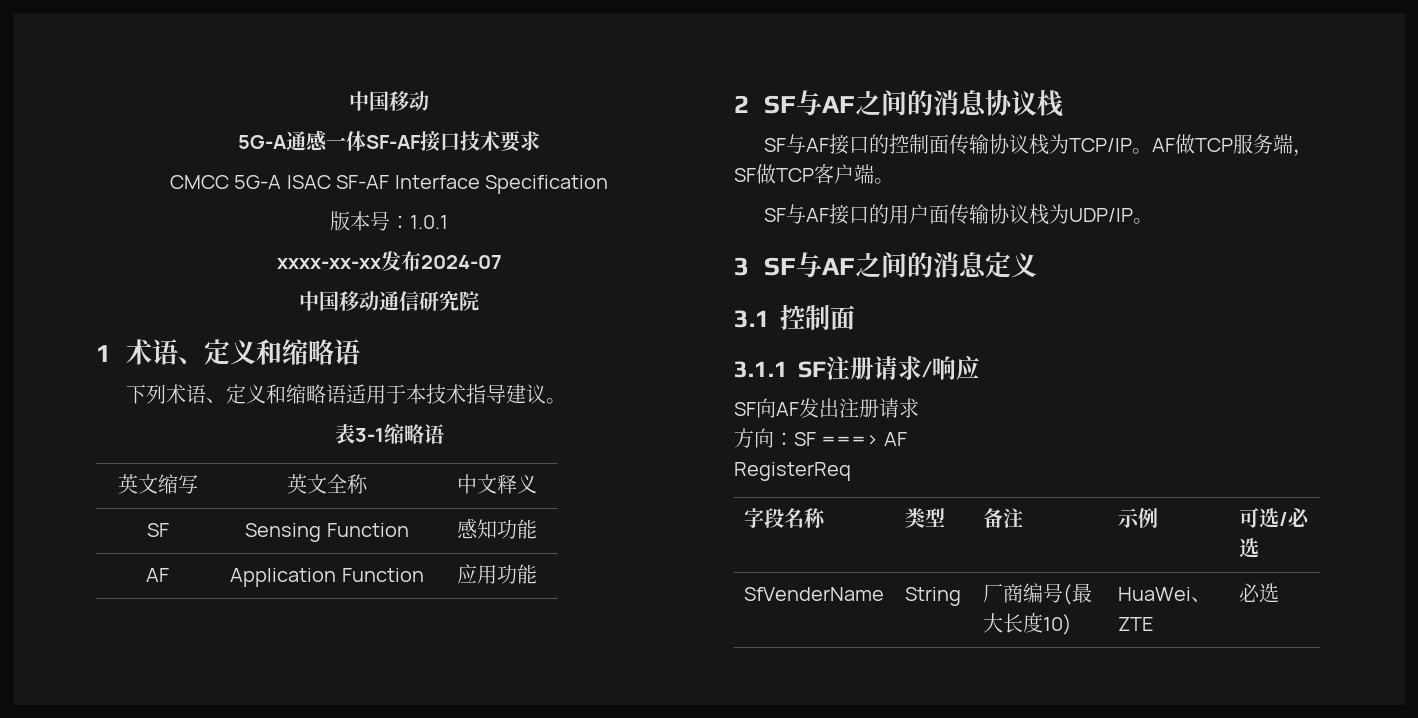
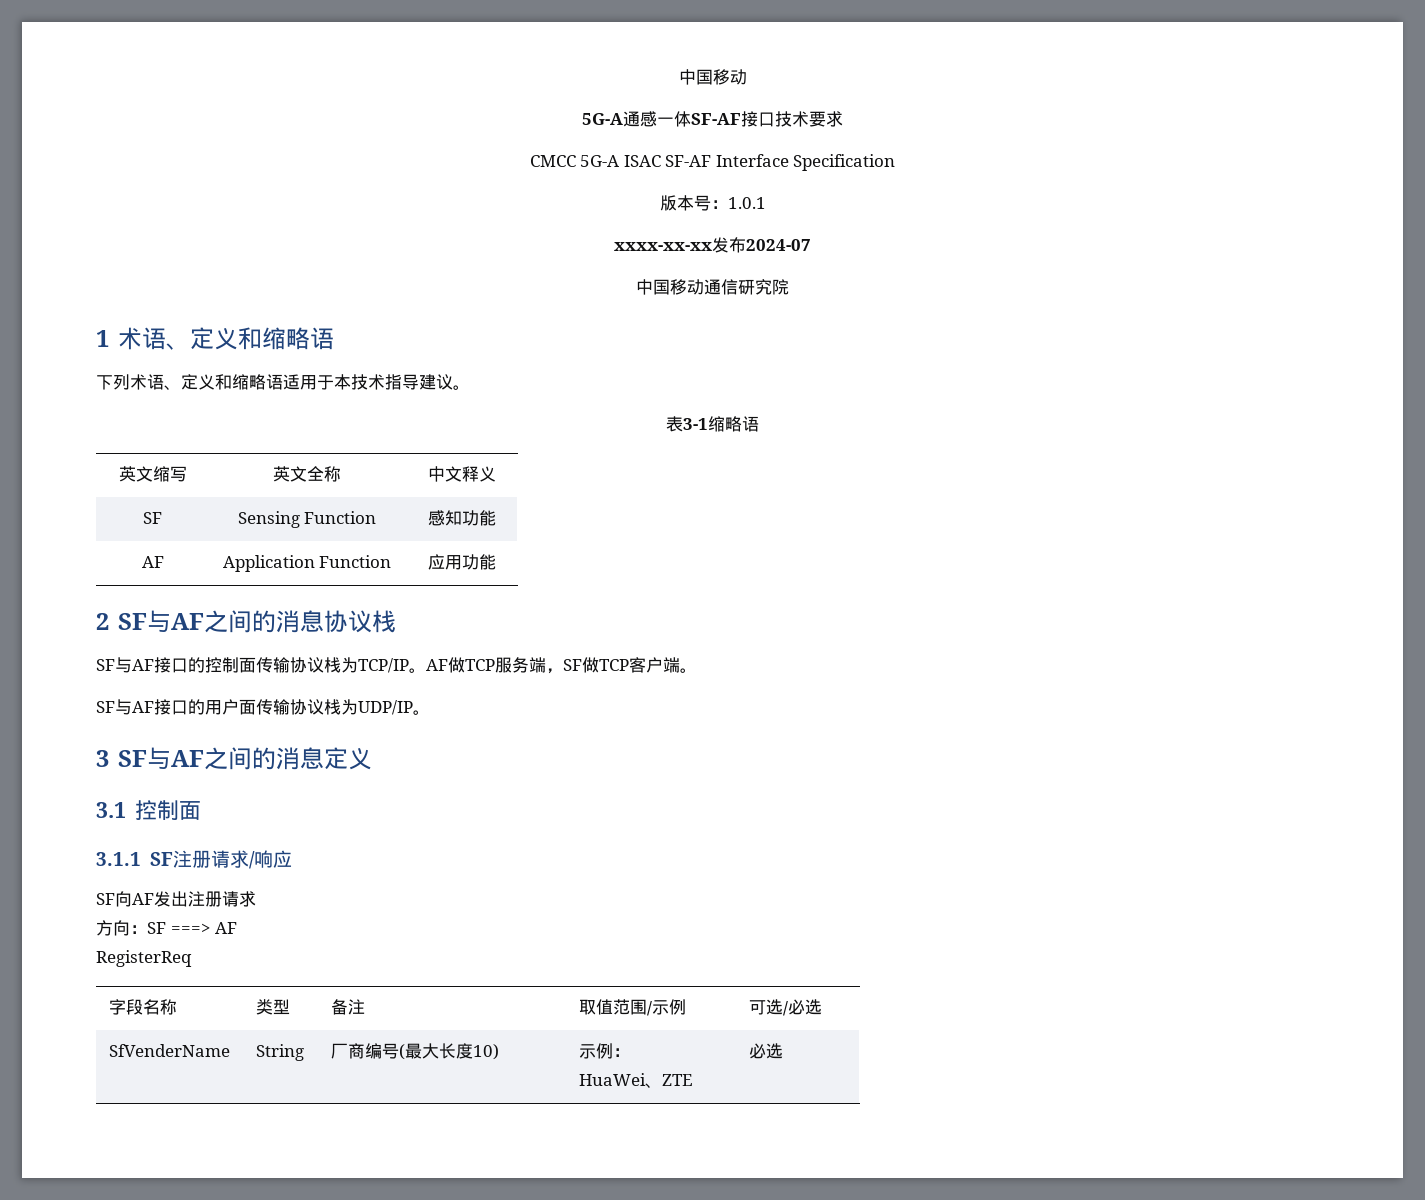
- 字段名称 | 类型 | 备注 | 示例 | 可选/必选
+ 字段名称 | 类型 | 备注 | 取值范围/示例 | 可选/必选
- SfVenderName | String | 厂商编号(最大长度10) | HuaWei、ZTE | 必选
+ SfVenderName | String | 厂商编号(最大长度10) | 示例：
+ HuaWei、ZTE | 必选

